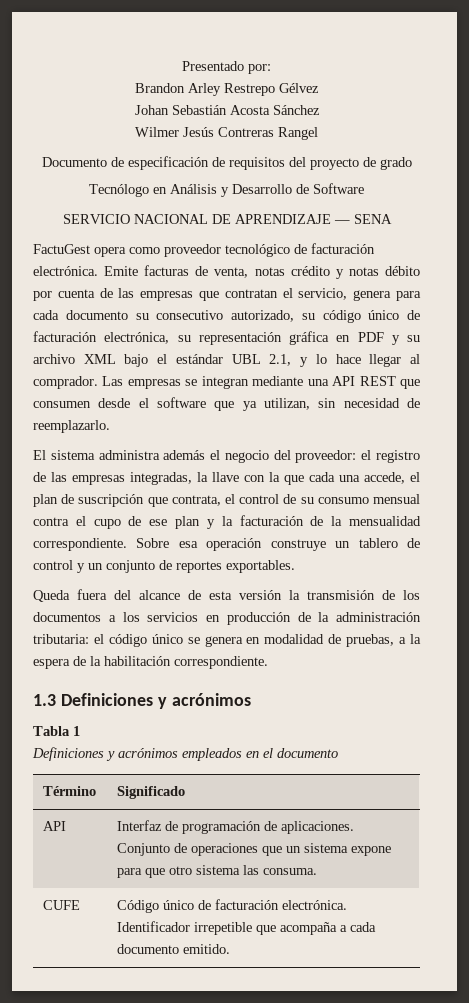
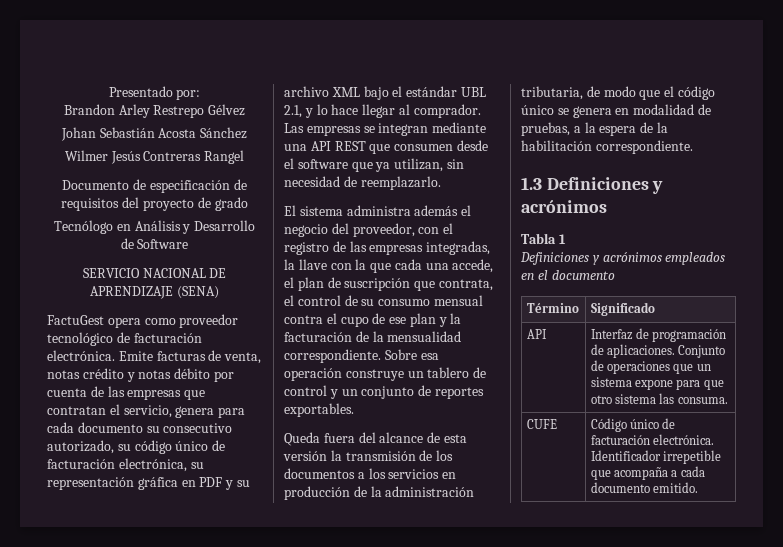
- SERVICIO NACIONAL DE APRENDIZAJE — SENA
+ SERVICIO NACIONAL DE APRENDIZAJE (SENA)
- El sistema administra además el negocio del proveedor: el registro de las empresas integradas, la llave con la que cada una accede, el plan de suscripción que contrata, el control de su consumo mensual contra el cupo de ese plan y la facturación de la mensualidad correspondiente.
+ El sistema administra además el negocio del proveedor, con el registro de las empresas integradas, la llave con la que cada una accede, el plan de suscripción que contrata, el control de su consumo mensual contra el cupo de ese plan y la facturación de la mensualidad correspondiente.
- Queda fuera del alcance de esta versión la transmisión de los documentos a los servicios en producción de la administración tributaria: el código único se genera en modalidad de pruebas, a la espera de la habilitación correspondiente.
+ Queda fuera del alcance de esta versión la transmisión de los documentos a los servicios en producción de la administración tributaria, de modo que el código único se genera en modalidad de pruebas, a la espera de la habilitación correspondiente.

